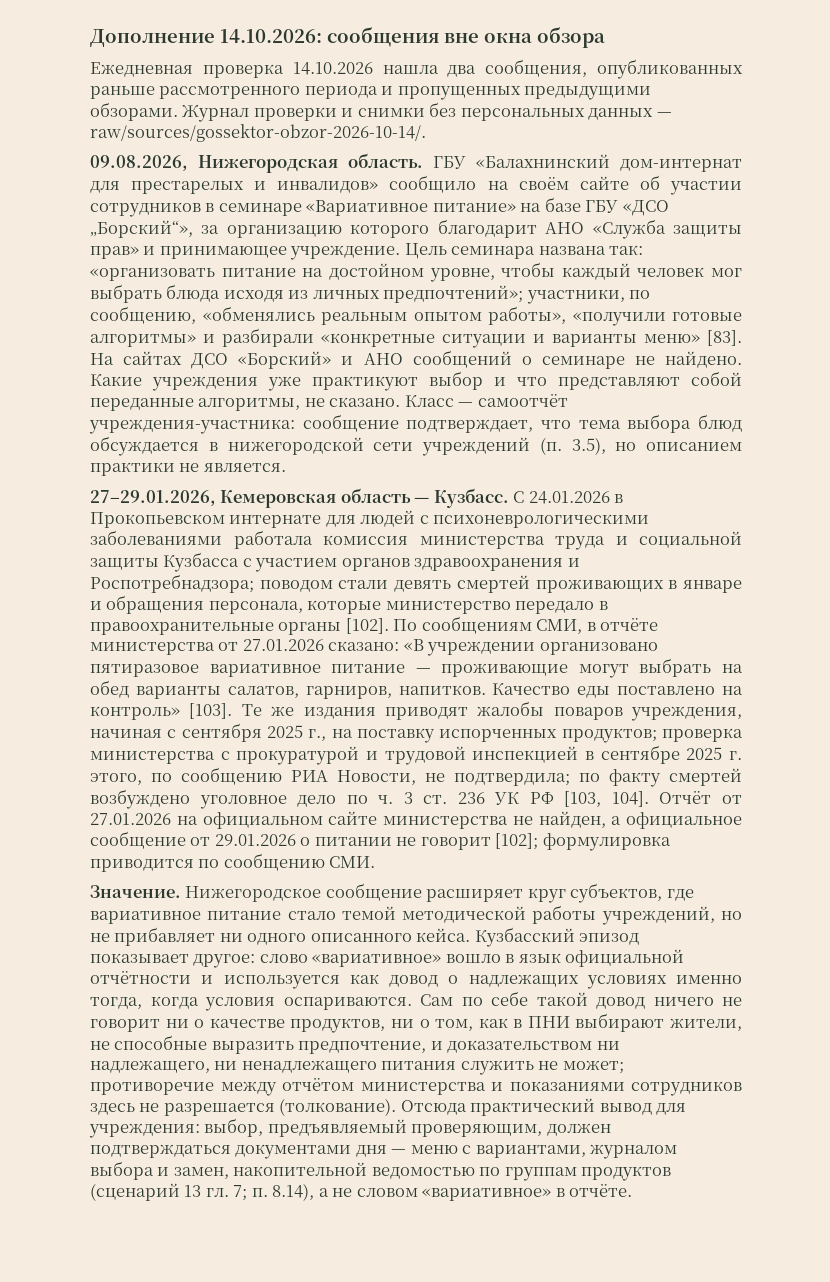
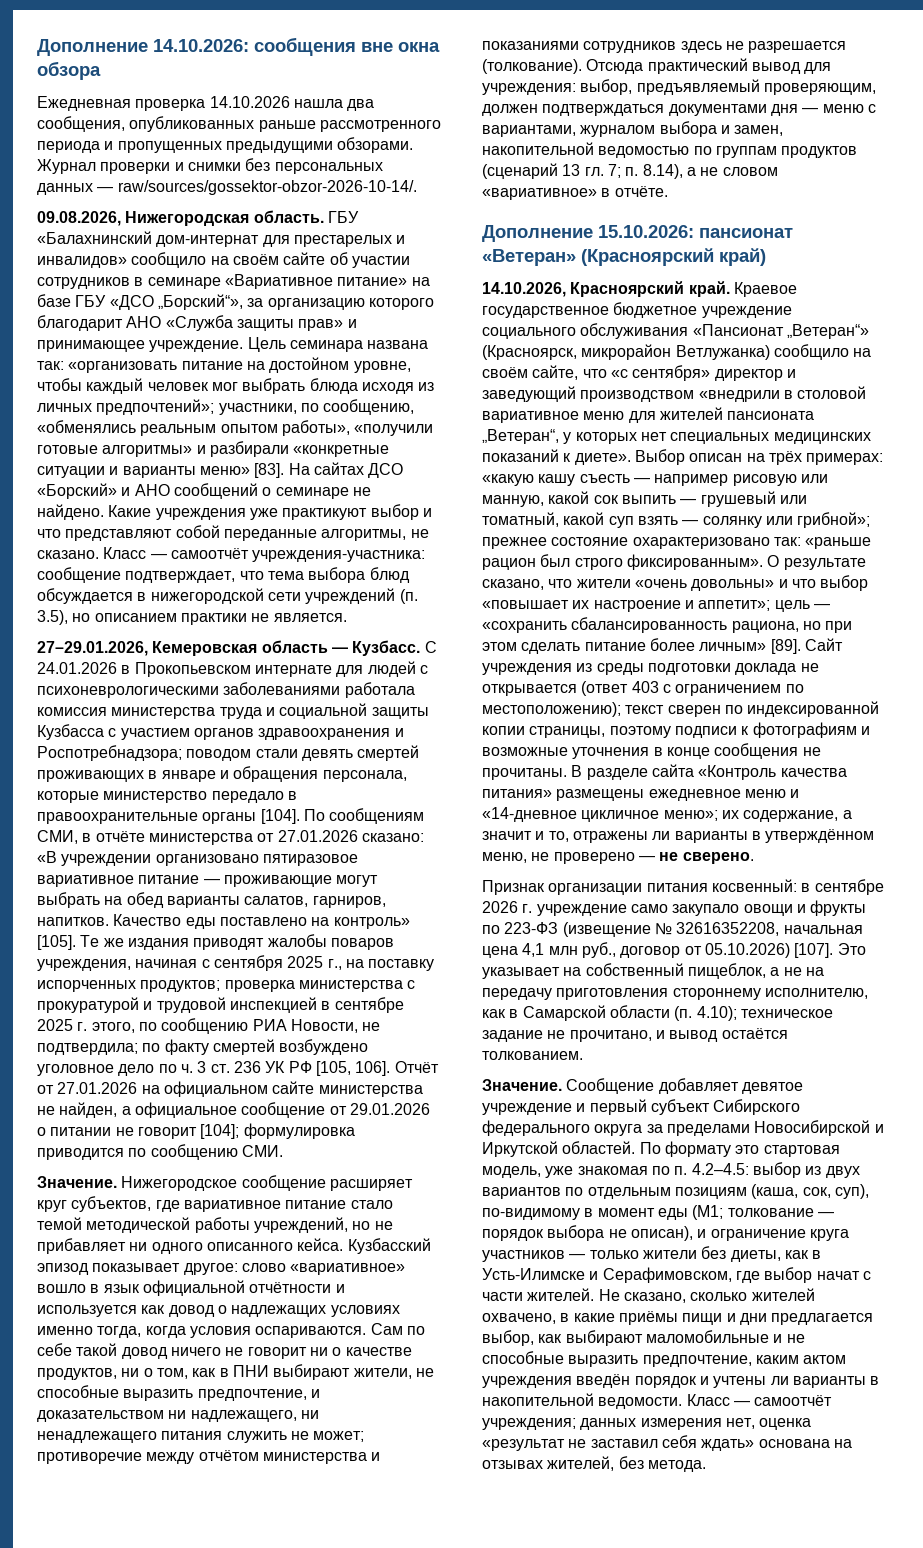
- С 24.01.2026 в Прокопьевском интернате для людей с психоневрологическими заболеваниями работала комиссия министерства труда и социальной защиты Кузбасса с участием органов здравоохранения и Роспотребнадзора; поводом стали девять смертей проживающих в январе и обращения персонала, которые министерство передало в правоохранительные органы [102].
+ С 24.01.2026 в Прокопьевском интернате для людей с психоневрологическими заболеваниями работала комиссия министерства труда и социальной защиты Кузбасса с участием органов здравоохранения и Роспотребнадзора; поводом стали девять смертей проживающих в январе и обращения персонала, которые министерство передало в правоохранительные органы [104].
- Качество еды поставлено на контроль» [103].
+ Качество еды поставлено на контроль» [105].
- Те же издания приводят жалобы поваров учреждения, начиная с сентября 2025 г., на поставку испорченных продуктов; проверка министерства с прокуратурой и трудовой инспекцией в сентябре 2025 г. этого, по сообщению РИА Новости, не подтвердила; по факту смертей возбуждено уголовное дело по ч. 3 ст. 236 УК РФ [103, 104].
+ Те же издания приводят жалобы поваров учреждения, начиная с сентября 2025 г., на поставку испорченных продуктов; проверка министерства с прокуратурой и трудовой инспекцией в сентябре 2025 г. этого, по сообщению РИА Новости, не подтвердила; по факту смертей возбуждено уголовное дело по ч. 3 ст. 236 УК РФ [105, 106].
- Отчёт от 27.01.2026 на официальном сайте министерства не найден, а официальное сообщение от 29.01.2026 о питании не говорит [102]; формулировка приводится по сообщению СМИ.
+ Отчёт от 27.01.2026 на официальном сайте министерства не найден, а официальное сообщение от 29.01.2026 о питании не говорит [104]; формулировка приводится по сообщению СМИ.
+ Дополнение 15.10.2026: пансионат «Ветеран» (Красноярский край)
+ 14.10.2026, Красноярский край. Краевое государственное бюджетное учреждение социального обслуживания «Пансионат „Ветеран“» (Красноярск, микрорайон Ветлужанка) сообщило на своём сайте, что «с сентября» директор и заведующий производством «внедрили в столовой вариативное меню для жителей пансионата „Ветеран“, у которых нет специальных медицинских показаний к диете». Выбор описан на трёх примерах: «какую кашу съесть — например рисовую или манную, какой сок выпить — грушевый или томатный, какой суп взять — солянку или грибной»; прежнее состояние охарактеризовано так: «раньше рацион был строго фиксированным». О результате сказано, что жители «очень довольны» и что выбор «повышает их настроение и аппетит»; цель — «сохранить сбалансированность рациона, но при этом сделать питание более личным» [89]. Сайт учреждения из среды подготовки доклада не открывается (ответ 403 с ограничением по местоположению); текст сверен по индексированной копии страницы, поэтому подписи к фотографиям и возможные уточнения в конце сообщения не прочитаны. В разделе сайта «Контроль качества питания» размещены ежедневное меню и «14-дневное цикличное меню»; их содержание, а значит и то, отражены ли варианты в утверждённом меню, не проверено — не сверено.
+ Признак организации питания косвенный: в сентябре 2026 г. учреждение само закупало овощи и фрукты по 223-ФЗ (извещение № 32616352208, начальная цена 4,1 млн руб., договор от 05.10.2026) [107]. Это указывает на собственный пищеблок, а не на передачу приготовления стороннему исполнителю, как в Самарской области (п. 4.10); техническое задание не прочитано, и вывод остаётся толкованием.
+ Значение. Сообщение добавляет девятое учреждение и первый субъект Сибирского федерального округа за пределами Новосибирской и Иркутской областей. По формату это стартовая модель, уже знакомая по п. 4.2–4.5: выбор из двух вариантов по отдельным позициям (каша, сок, суп), по-видимому в момент еды (М1; толкование — порядок выбора не описан), и ограничение круга участников — только жители без диеты, как в Усть-Илимске и Серафимовском, где выбор начат с части жителей. Не сказано, сколько жителей охвачено, в какие приёмы пищи и дни предлагается выбор, как выбирают маломобильные и не способные выразить предпочтение, каким актом учреждения введён порядок и учтены ли варианты в накопительной ведомости. Класс — самоотчёт учреждения; данных измерения нет, оценка «результат не заставил себя ждать» основана на отзывах жителей, без метода.

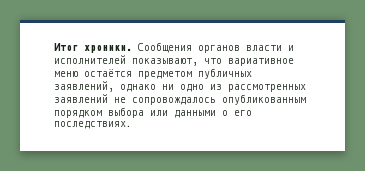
- Дополнение 14.10.2026: сообщения вне окна обзора
- Ежедневная проверка 14.10.2026 нашла два сообщения, опубликованных раньше рассмотренного периода и пропущенных предыдущими обзорами. Журнал проверки и снимки без персональных данных — raw/sources/gossektor-obzor-2026-10-14/.
- 09.08.2026, Нижегородская область. ГБУ «Балахнинский дом-интернат для престарелых и инвалидов» сообщило на своём сайте об участии сотрудников в семинаре «Вариативное питание» на базе ГБУ «ДСО „Борский“», за организацию которого благодарит АНО «Служба защиты прав» и принимающее учреждение. Цель семинара названа так: «организовать питание на достойном уровне, чтобы каждый человек мог выбрать блюда исходя из личных предпочтений»; участники, по сообщению, «обменялись реальным опытом работы», «получили готовые алгоритмы» и разбирали «конкретные ситуации и варианты меню» [83]. На сайтах ДСО «Борский» и АНО сообщений о семинаре не найдено. Какие учреждения уже практикуют выбор и что представляют собой переданные алгоритмы, не сказано. Класс — самоотчёт учреждения-участника: сообщение подтверждает, что тема выбора блюд обсуждается в нижегородской сети учреждений (п. 3.5), но описанием практики не является.
- 27–29.01.2026, Кемеровская область — Кузбасс. С 24.01.2026 в Прокопьевском интернате для людей с психоневрологическими заболеваниями работала комиссия министерства труда и социальной защиты Кузбасса с участием органов здравоохранения и Роспотребнадзора; поводом стали девять смертей проживающих в январе и обращения персонала, которые министерство передало в правоохранительные органы [104]. По сообщениям СМИ, в отчёте министерства от 27.01.2026 сказано: «В учреждении организовано пятиразовое вариативное питание — проживающие могут выбрать на обед варианты салатов, гарниров, напитков. Качество еды поставлено на контроль» [105]. Те же издания приводят жалобы поваров учреждения, начиная с сентября 2025 г., на поставку испорченных продуктов; проверка министерства с прокуратурой и трудовой инспекцией в сентябре 2025 г. этого, по сообщению РИА Новости, не подтвердила; по факту смертей возбуждено уголовное дело по ч. 3 ст. 236 УК РФ [105, 106]. Отчёт от 27.01.2026 на официальном сайте министерства не найден, а официальное сообщение от 29.01.2026 о питании не говорит [104]; формулировка приводится по сообщению СМИ.
- Значение. Нижегородское сообщение расширяет круг субъектов, где вариативное питание стало темой методической работы учреждений, но не прибавляет ни одного описанного кейса. Кузбасский эпизод показывает другое: слово «вариативное» вошло в язык официальной отчётности и используется как довод о надлежащих условиях именно тогда, когда условия оспариваются. Сам по себе такой довод ничего не говорит ни о качестве продуктов, ни о том, как в ПНИ выбирают жители, не способные выразить предпочтение, и доказательством ни надлежащего, ни ненадлежащего питания служить не может; противоречие между отчётом министерства и показаниями сотрудников здесь не разрешается (толкование). Отсюда практический вывод для учреждения: выбор, предъявляемый проверяющим, должен подтверждаться документами дня — меню с вариантами, журналом выбора и замен, накопительной ведомостью по группам продуктов (сценарий 13 гл. 7; п. 8.14), а не словом «вариативное» в отчёте.
- Дополнение 15.10.2026: пансионат «Ветеран» (Красноярский край)
- 14.10.2026, Красноярский край. Краевое государственное бюджетное учреждение социального обслуживания «Пансионат „Ветеран“» (Красноярск, микрорайон Ветлужанка) сообщило на своём сайте, что «с сентября» директор и заведующий производством «внедрили в столовой вариативное меню для жителей пансионата „Ветеран“, у которых нет специальных медицинских показаний к диете». Выбор описан на трёх примерах: «какую кашу съесть — например рисовую или манную, какой сок выпить — грушевый или томатный, какой суп взять — солянку или грибной»; прежнее состояние охарактеризовано так: «раньше рацион был строго фиксированным». О результате сказано, что жители «очень довольны» и что выбор «повышает их настроение и аппетит»; цель — «сохранить сбалансированность рациона, но при этом сделать питание более личным» [89]. Сайт учреждения из среды подготовки доклада не открывается (ответ 403 с ограничением по местоположению); текст сверен по индексированной копии страницы, поэтому подписи к фотографиям и возможные уточнения в конце сообщения не прочитаны. В разделе сайта «Контроль качества питания» размещены ежедневное меню и «14-дневное цикличное меню»; их содержание, а значит и то, отражены ли варианты в утверждённом меню, не проверено — не сверено.
- Признак организации питания косвенный: в сентябре 2026 г. учреждение само закупало овощи и фрукты по 223-ФЗ (извещение № 32616352208, начальная цена 4,1 млн руб., договор от 05.10.2026) [107]. Это указывает на собственный пищеблок, а не на передачу приготовления стороннему исполнителю, как в Самарской области (п. 4.10); техническое задание не прочитано, и вывод остаётся толкованием.
- Значение. Сообщение добавляет девятое учреждение и первый субъект Сибирского федерального округа за пределами Новосибирской и Иркутской областей. По формату это стартовая модель, уже знакомая по п. 4.2–4.5: выбор из двух вариантов по отдельным позициям (каша, сок, суп), по-видимому в момент еды (М1; толкование — порядок выбора не описан), и ограничение круга участников — только жители без диеты, как в Усть-Илимске и Серафимовском, где выбор начат с части жителей. Не сказано, сколько жителей охвачено, в какие приёмы пищи и дни предлагается выбор, как выбирают маломобильные и не способные выразить предпочтение, каким актом учреждения введён порядок и учтены ли варианты в накопительной ведомости. Класс — самоотчёт учреждения; данных измерения нет, оценка «результат не заставил себя ждать» основана на отзывах жителей, без метода.
+ Итог хроники. Сообщения органов власти и исполнителей показывают, что вариативное меню остаётся предметом публичных заявлений, однако ни одно из рассмотренных заявлений не сопровождалось опубликованным порядком выбора или данными о его последствиях.

